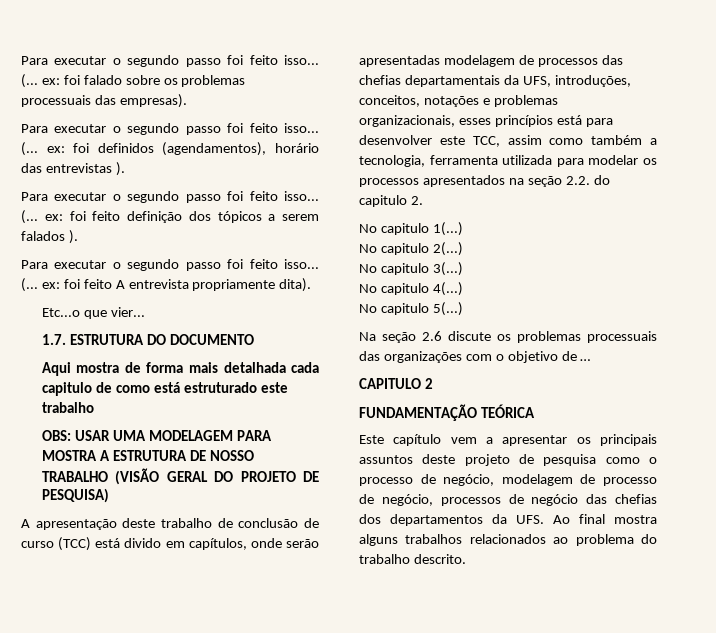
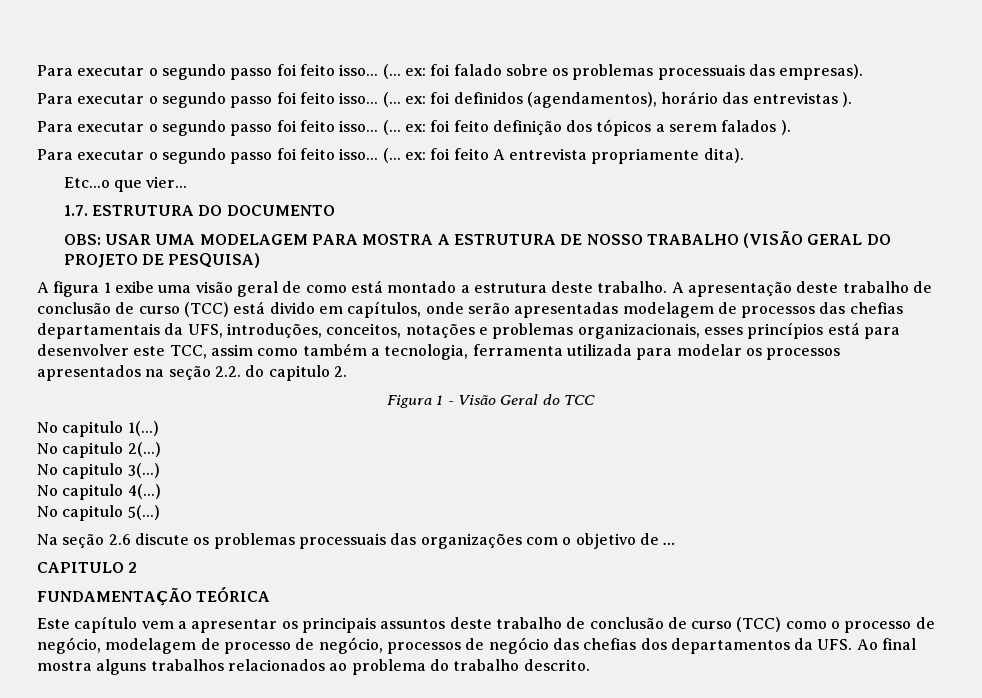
- Aqui mostra de forma mais detalhada cada capitulo de como está estruturado este trabalho
- A apresentação deste trabalho de conclusão de curso (TCC) está divido em capítulos, onde serão apresentadas modelagem de processos das chefias departamentais da UFS, introduções, conceitos, notações e problemas organizacionais, esses princípios está para desenvolver este TCC, assim como também a tecnologia, ferramenta utilizada para modelar os processos apresentados na seção 2.2. do capitulo 2.
+ A figura 1 exibe uma visão geral de como está montado a estrutura deste trabalho. A apresentação deste trabalho de conclusão de curso (TCC) está divido em capítulos, onde serão apresentadas modelagem de processos das chefias departamentais da UFS, introduções, conceitos, notações e problemas organizacionais, esses princípios está para desenvolver este TCC, assim como também a tecnologia, ferramenta utilizada para modelar os processos apresentados na seção 2.2. do capitulo 2.
+ Figura 1 - Visão Geral do TCC
- Este capítulo vem a apresentar os principais assuntos deste projeto de pesquisa como o processo de negócio, modelagem de processo de negócio, processos de negócio das chefias dos departamentos da UFS. Ao final mostra alguns trabalhos relacionados ao problema do trabalho descrito.
+ Este capítulo vem a apresentar os principais assuntos deste trabalho de conclusão de curso (TCC) como o processo de negócio, modelagem de processo de negócio, processos de negócio das chefias dos departamentos da UFS. Ao final mostra alguns trabalhos relacionados ao problema do trabalho descrito.

